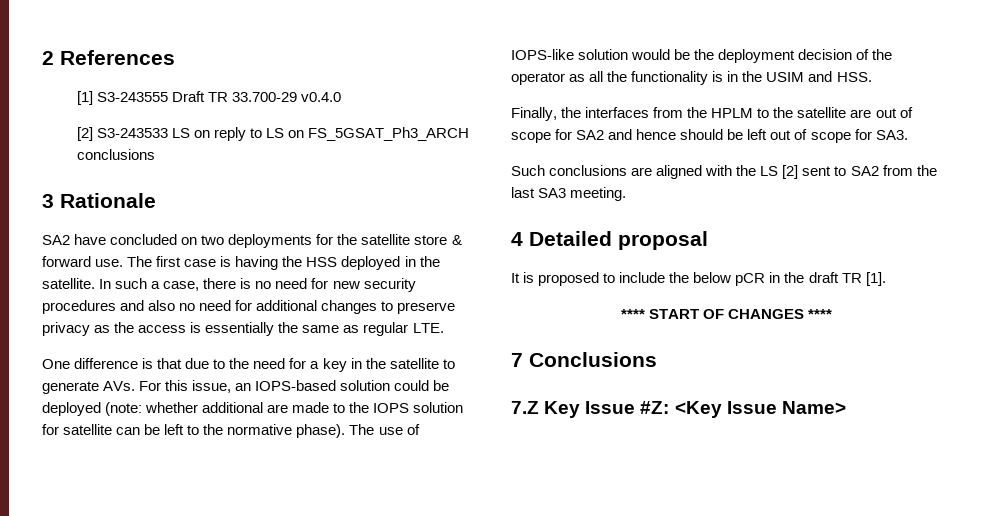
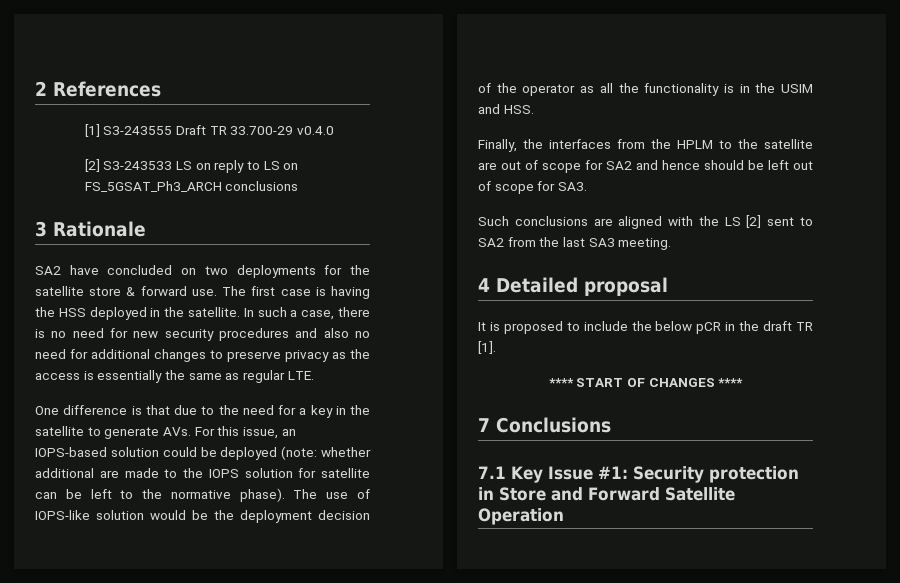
- 7.Z Key Issue #Z: <Key Issue Name>
+ 7.1 Key Issue #1: Security protection in Store and Forward Satellite Operation

